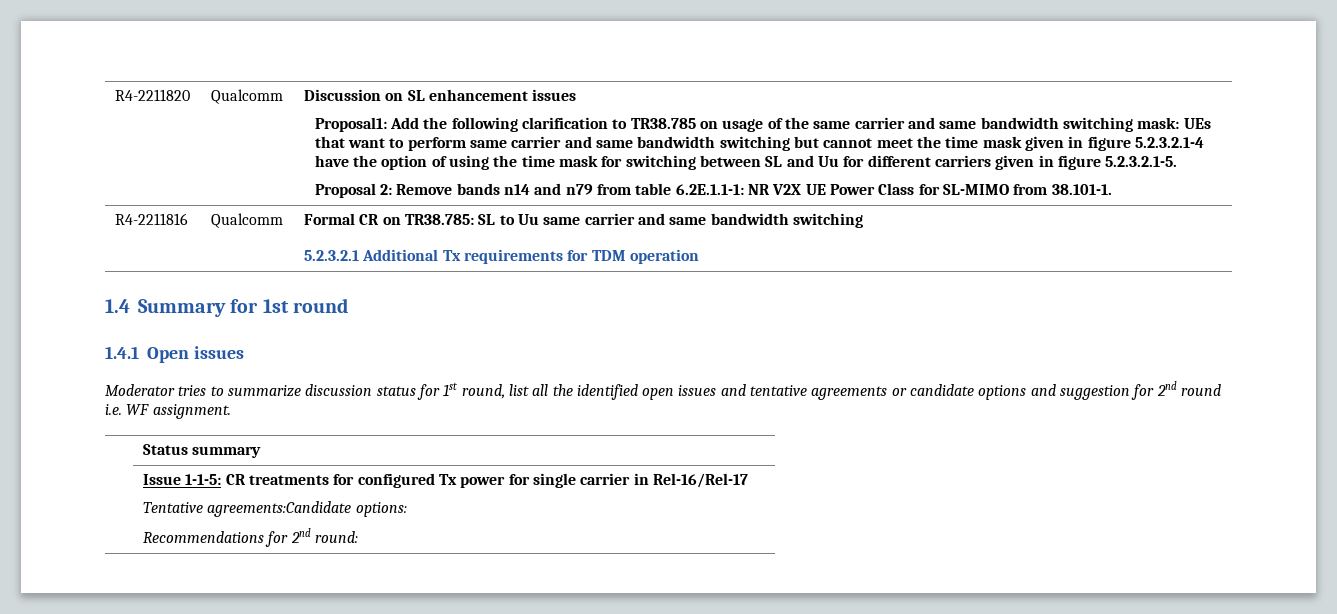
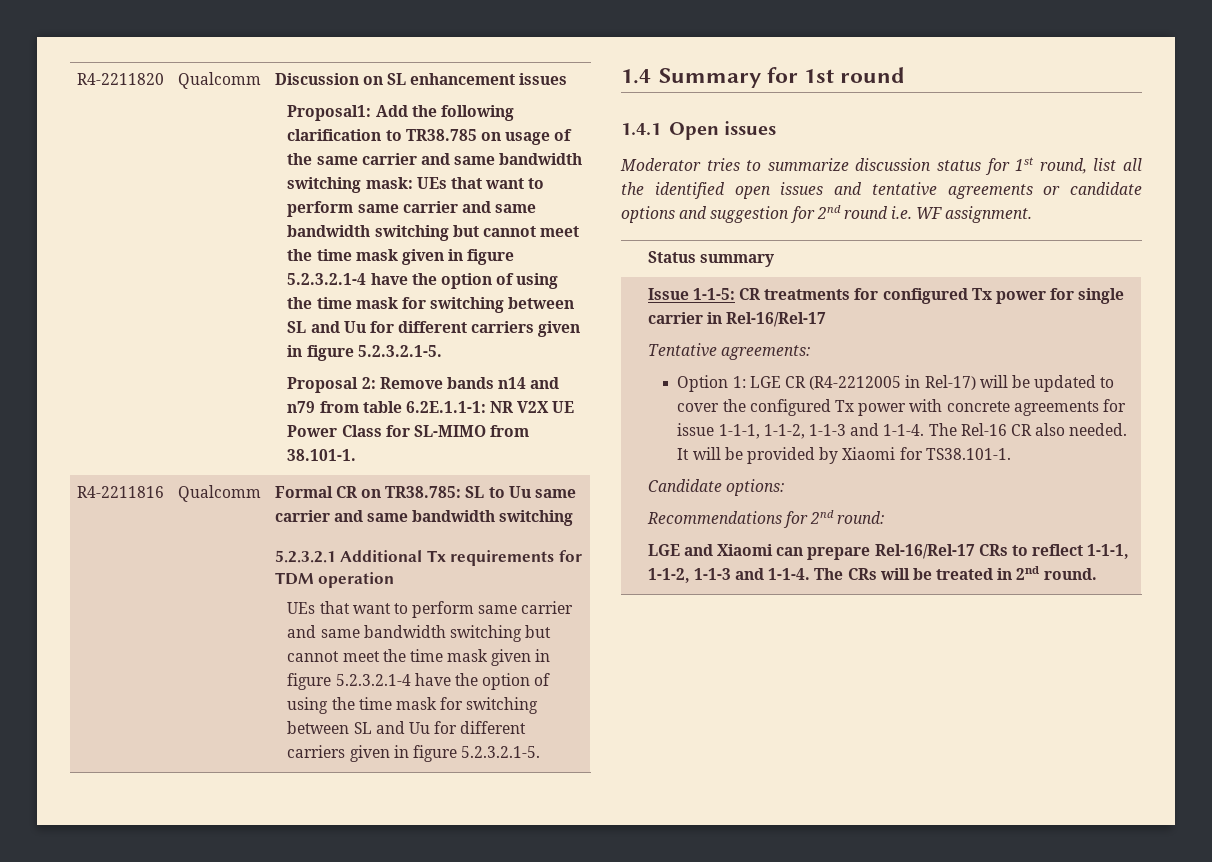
  5.2.3.2.1 Additional Tx requirements for TDM operation
+ UEs that want to perform same carrier and same bandwidth switching but cannot meet the time mask given in figure 5.2.3.2.1-4 have the option of using the time mask for switching between SL and Uu for different carriers given in figure 5.2.3.2.1-5.
- Tentative agreements:Candidate options:
+ Tentative agreements:
+ Option 1: LGE CR (R4-2212005 in Rel-17) will be updated to cover the configured Tx power with concrete agreements for issue 1-1-1, 1-1-2, 1-1-3 and 1-1-4. The Rel-16 CR also needed. It will be provided by Xiaomi for TS38.101-1.
+ Candidate options:
+ LGE and Xiaomi can prepare Rel-16/Rel-17 CRs to reflect 1-1-1, 1-1-2, 1-1-3 and 1-1-4. The CRs will be treated in 2nd round.

